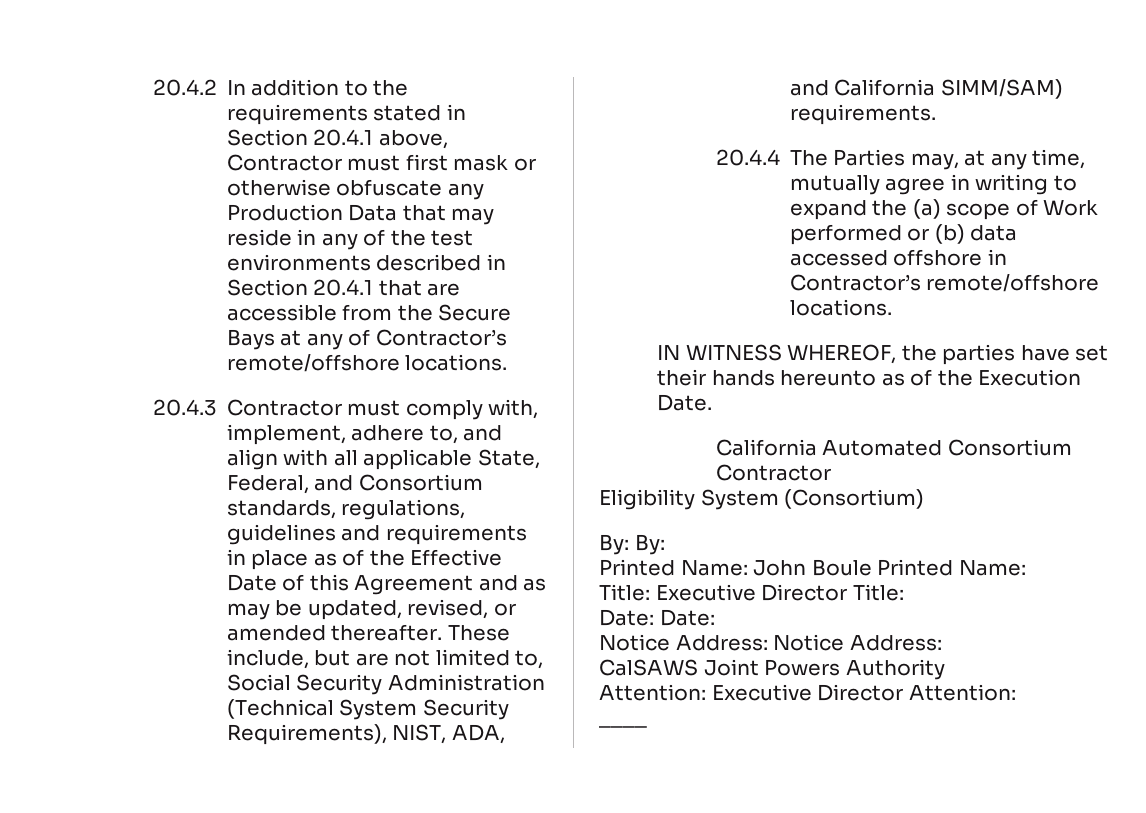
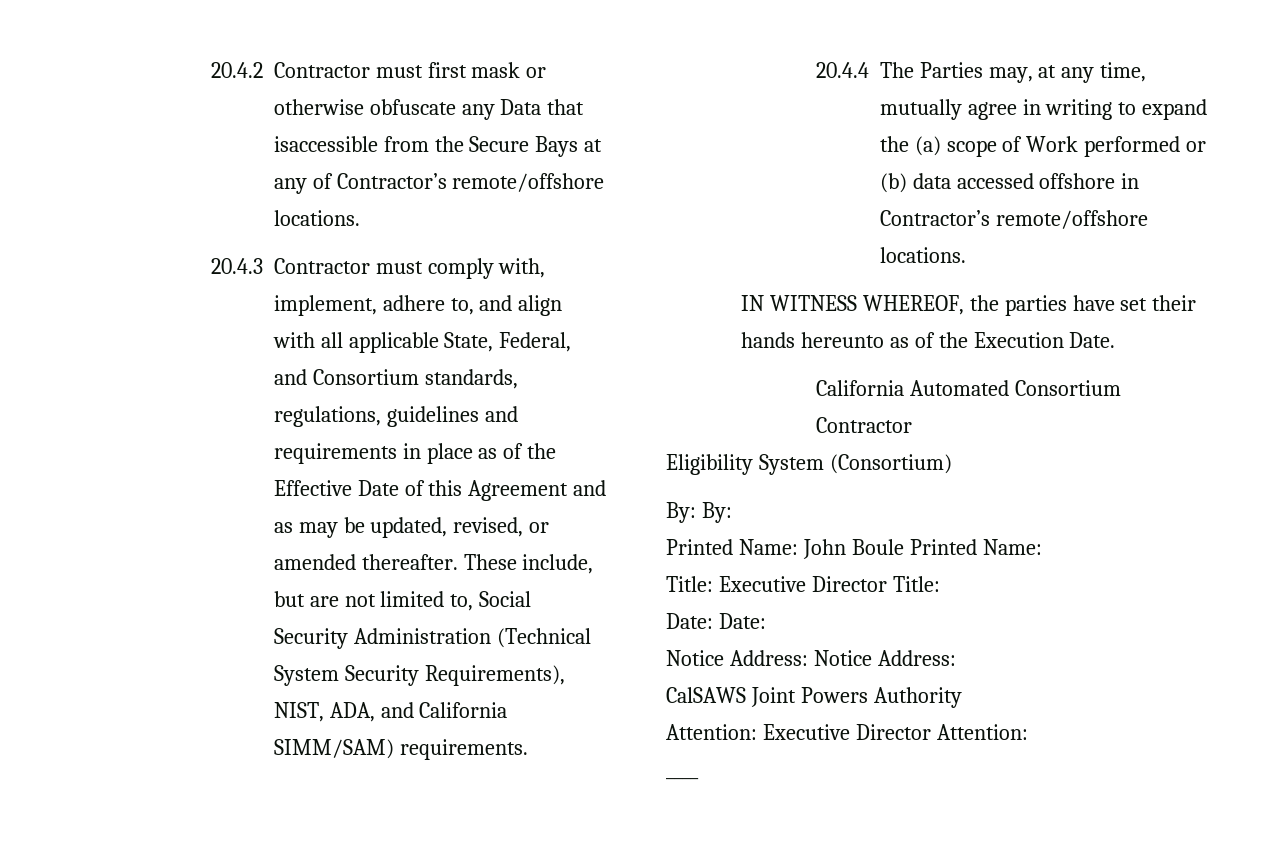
- 20.4.2 In addition to the requirements stated in Section 20.4.1 above, Contractor must first mask or otherwise obfuscate any Production Data that may reside in any of the test environments described in Section 20.4.1 that are accessible from the Secure Bays at any of Contractor’s remote/offshore locations.
+ 20.4.2 Contractor must first mask or otherwise obfuscate any Data that isaccessible from the Secure Bays at any of Contractor’s remote/offshore locations.

